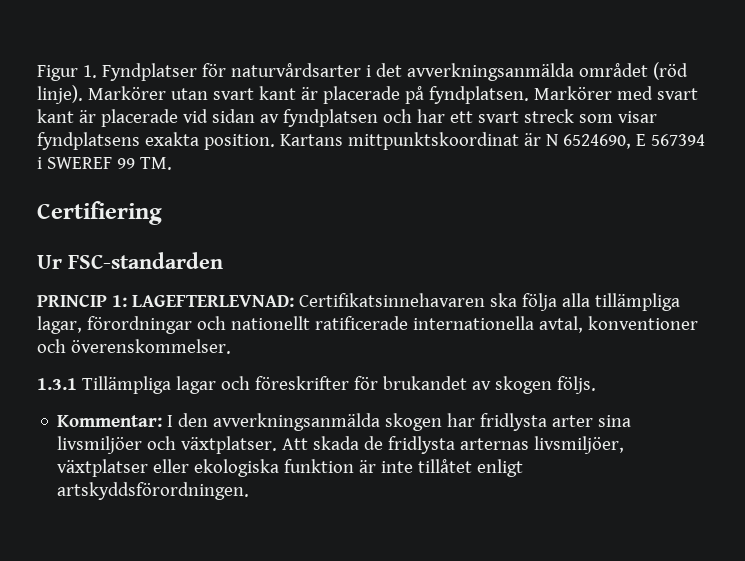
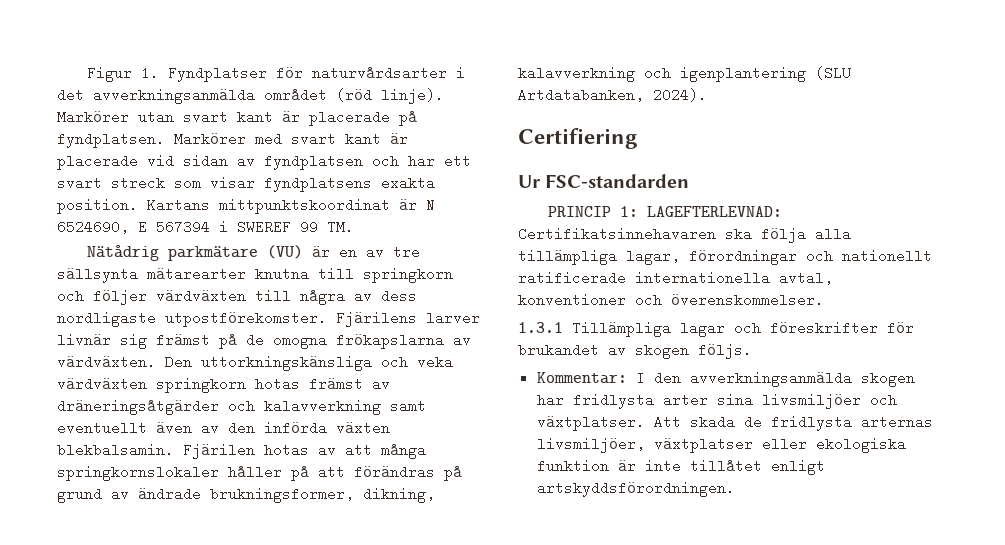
+ Nätådrig parkmätare (VU) är en av tre sällsynta mätarearter knutna till springkorn och följer värdväxten till några av dess nordligaste utpostförekomster. Fjärilens larver livnär sig främst på de omogna frökapslarna av värdväxten. Den uttorkningskänsliga och veka värdväxten springkorn hotas främst av dräneringsåtgärder och kalavverkning samt eventuellt även av den införda växten blekbalsamin. Fjärilen hotas av att många springkornslokaler håller på att förändras på grund av ändrade brukningsformer, dikning, kalavverkning och igenplantering (SLU Artdatabanken, 2024).

